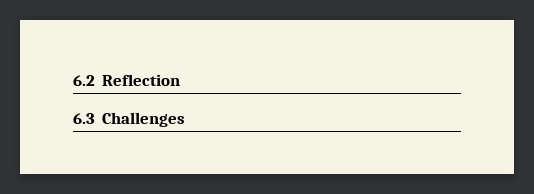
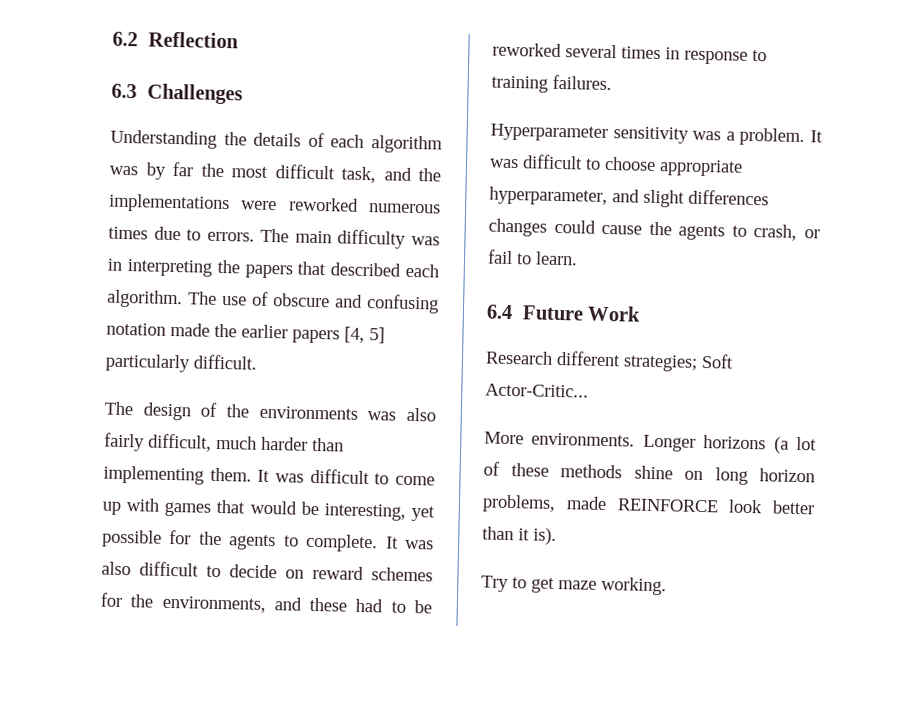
+ Understanding the details of each algorithm was by far the most difficult task, and the implementations were reworked numerous times due to errors. The main difficulty was in interpreting the papers that described each algorithm. The use of obscure and confusing notation made the earlier papers [4, 5] particularly difficult.
+ The design of the environments was also fairly difficult, much harder than implementing them. It was difficult to come up with games that would be interesting, yet possible for the agents to complete. It was also difficult to decide on reward schemes for the environments, and these had to be reworked several times in response to training failures.
+ Hyperparameter sensitivity was a problem. It was difficult to choose appropriate hyperparameter, and slight differences changes could cause the agents to crash, or fail to learn.
+ 6.4 Future Work
+ Research different strategies; Soft Actor-Critic...
+ More environments. Longer horizons (a lot of these methods shine on long horizon problems, made REINFORCE look better than it is).
+ Try to get maze working.

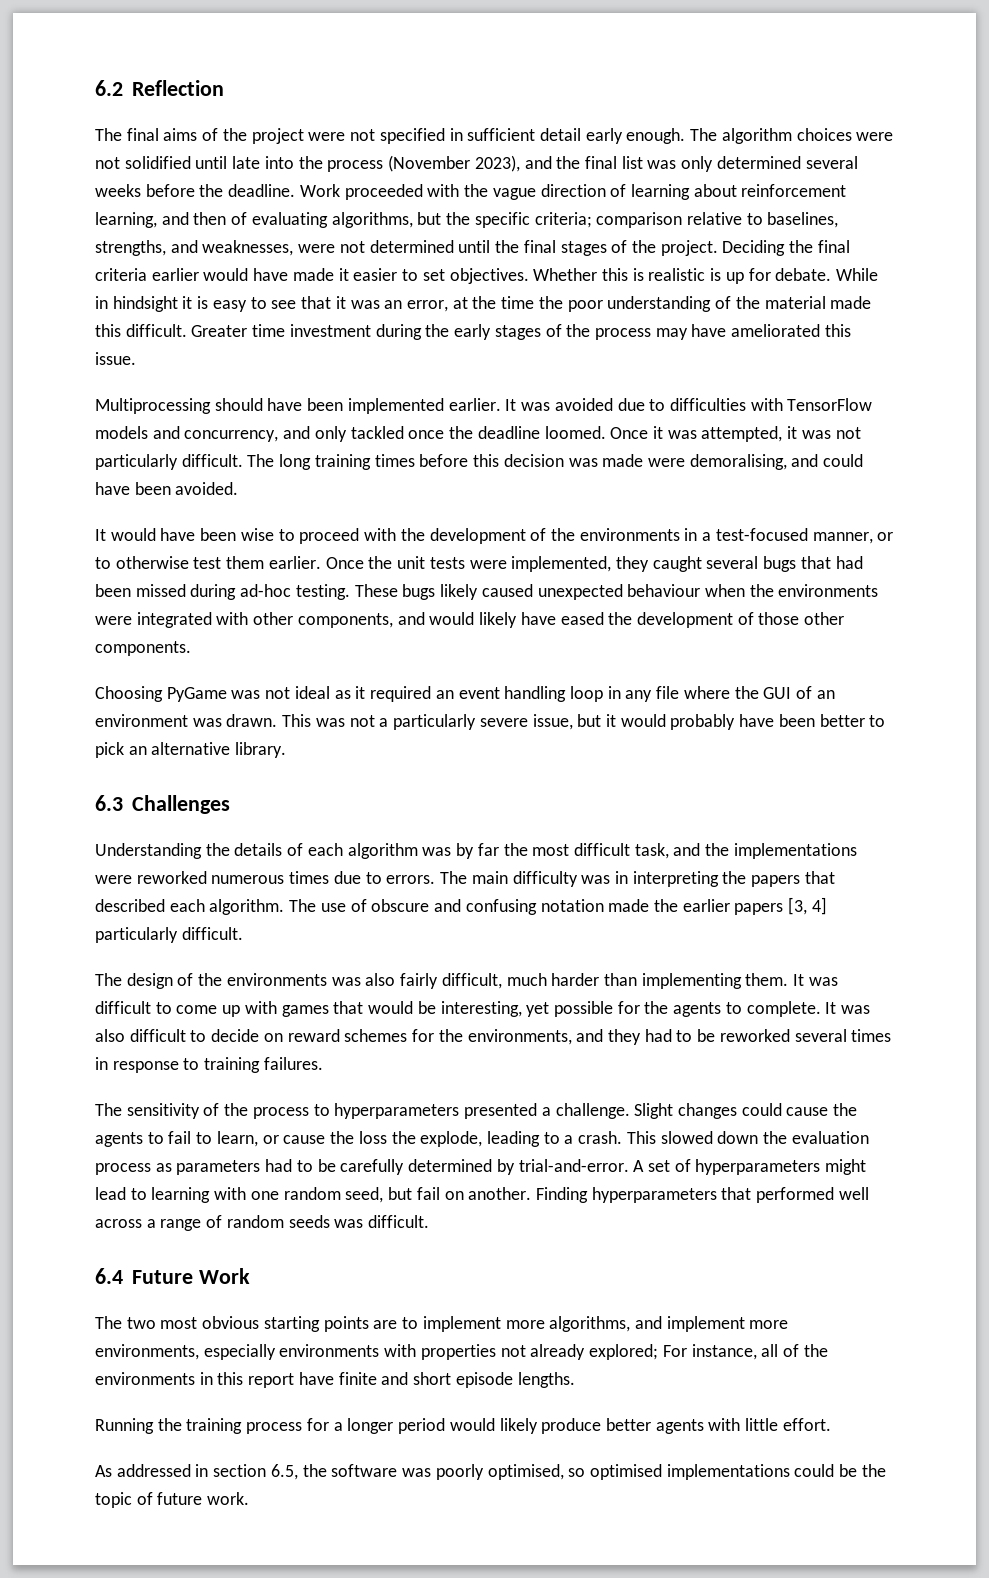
+ The final aims of the project were not specified in sufficient detail early enough. The algorithm choices were not solidified until late into the process (November 2023), and the final list was only determined several weeks before the deadline. Work proceeded with the vague direction of learning about reinforcement learning, and then of evaluating algorithms, but the specific criteria; comparison relative to baselines, strengths, and weaknesses, were not determined until the final stages of the project. Deciding the final criteria earlier would have made it easier to set objectives. Whether this is realistic is up for debate. While in hindsight it is easy to see that it was an error, at the time the poor understanding of the material made this difficult. Greater time investment during the early stages of the process may have ameliorated this issue.
+ Multiprocessing should have been implemented earlier. It was avoided due to difficulties with TensorFlow models and concurrency, and only tackled once the deadline loomed. Once it was attempted, it was not particularly difficult. The long training times before this decision was made were demoralising, and could have been avoided.
+ It would have been wise to proceed with the development of the environments in a test-focused manner, or to otherwise test them earlier. Once the unit tests were implemented, they caught several bugs that had been missed during ad-hoc testing. These bugs likely caused unexpected behaviour when the environments were integrated with other components, and would likely have eased the development of those other components.
+ Choosing PyGame was not ideal as it required an event handling loop in any file where the GUI of an environment was drawn. This was not a particularly severe issue, but it would probably have been better to pick an alternative library.
- The use of obscure and confusing notation made the earlier papers [4, 5] particularly difficult.
+ The use of obscure and confusing notation made the earlier papers [3, 4] particularly difficult.
- It was also difficult to decide on reward schemes for the environments, and these had to be reworked several times in response to training failures.
+ It was also difficult to decide on reward schemes for the environments, and they had to be reworked several times in response to training failures.
- Hyperparameter sensitivity was a problem. It was difficult to choose appropriate hyperparameter, and slight differences changes could cause the agents to crash, or fail to learn.
+ The sensitivity of the process to hyperparameters presented a challenge. Slight changes could cause the agents to fail to learn, or cause the loss the explode, leading to a crash. This slowed down the evaluation process as parameters had to be carefully determined by trial-and-error. A set of hyperparameters might lead to learning with one random seed, but fail on another. Finding hyperparameters that performed well across a range of random seeds was difficult.
  6.4 Future Work
- Research different strategies; Soft Actor-Critic...
- More environments. Longer horizons (a lot of these methods shine on long horizon problems, made REINFORCE look better than it is).
- Try to get maze working.
+ The two most obvious starting points are to implement more algorithms, and implement more environments, especially environments with properties not already explored; For instance, all of the environments in this report have finite and short episode lengths.
+ Running the training process for a longer period would likely produce better agents with little effort.
+ As addressed in section 6.5, the software was poorly optimised, so optimised implementations could be the topic of future work.

